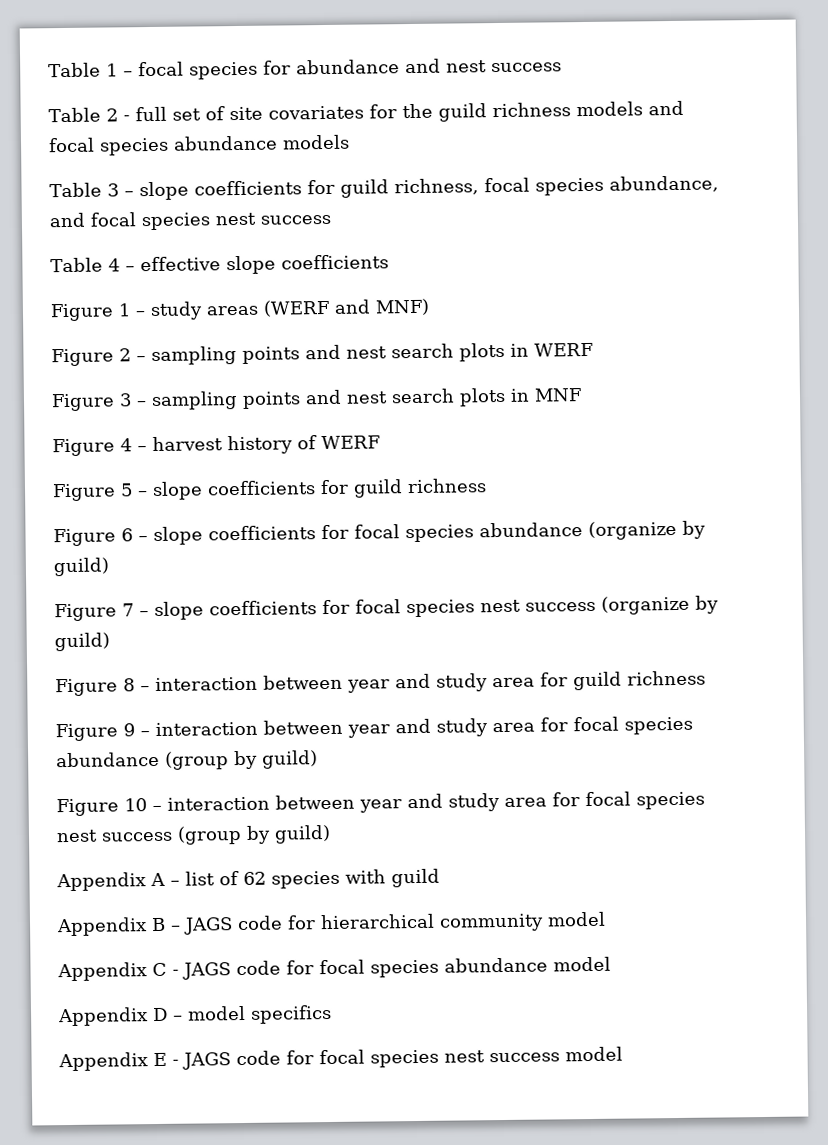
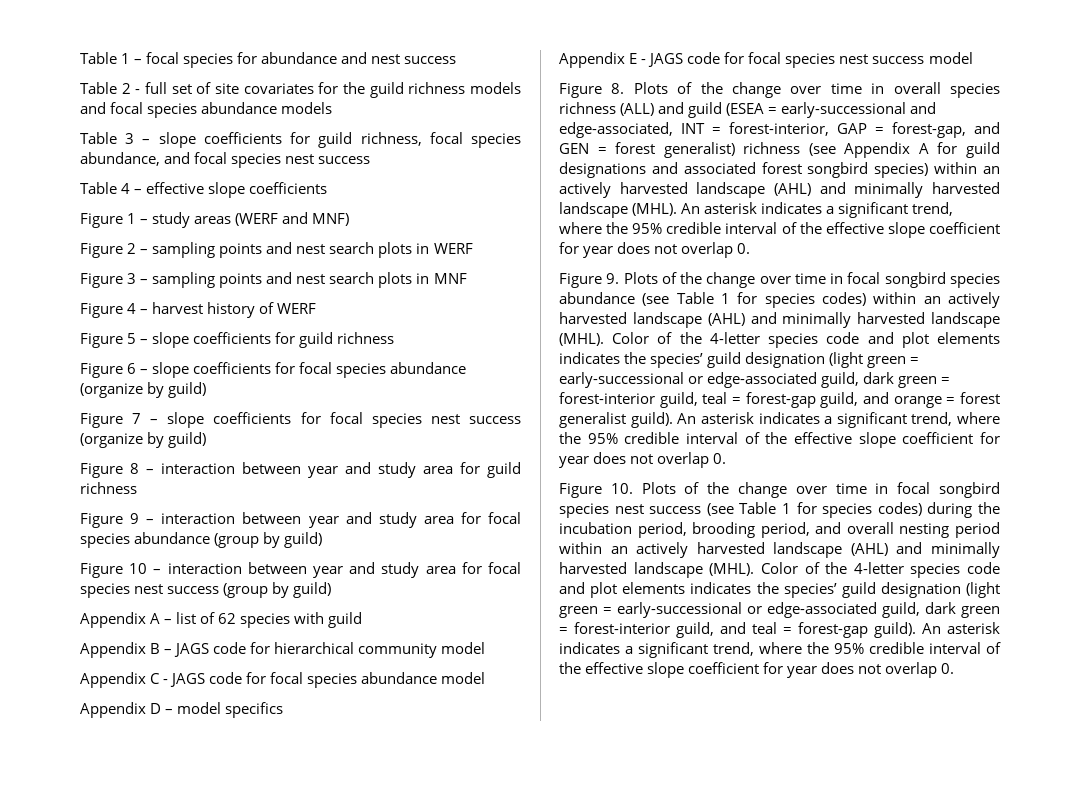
+ Figure 8. Plots of the change over time in overall species richness (ALL) and guild (ESEA = early-successional and edge-associated, INT = forest-interior, GAP = forest-gap, and GEN = forest generalist) richness (see Appendix A for guild designations and associated forest songbird species) within an actively harvested landscape (AHL) and minimally harvested landscape (MHL). An asterisk indicates a significant trend, where the 95% credible interval of the effective slope coefficient for year does not overlap 0.
+ Figure 9. Plots of the change over time in focal songbird species abundance (see Table 1 for species codes) within an actively harvested landscape (AHL) and minimally harvested landscape (MHL). Color of the 4-letter species code and plot elements indicates the species’ guild designation (light green = early-successional or edge-associated guild, dark green = forest-interior guild, teal = forest-gap guild, and orange = forest generalist guild). An asterisk indicates a significant trend, where the 95% credible interval of the effective slope coefficient for year does not overlap 0.
+ Figure 10. Plots of the change over time in focal songbird species nest success (see Table 1 for species codes) during the incubation period, brooding period, and overall nesting period within an actively harvested landscape (AHL) and minimally harvested landscape (MHL). Color of the 4-letter species code and plot elements indicates the species’ guild designation (light green = early-successional or edge-associated guild, dark green = forest-interior guild, and teal = forest-gap guild). An asterisk indicates a significant trend, where the 95% credible interval of the effective slope coefficient for year does not overlap 0.

